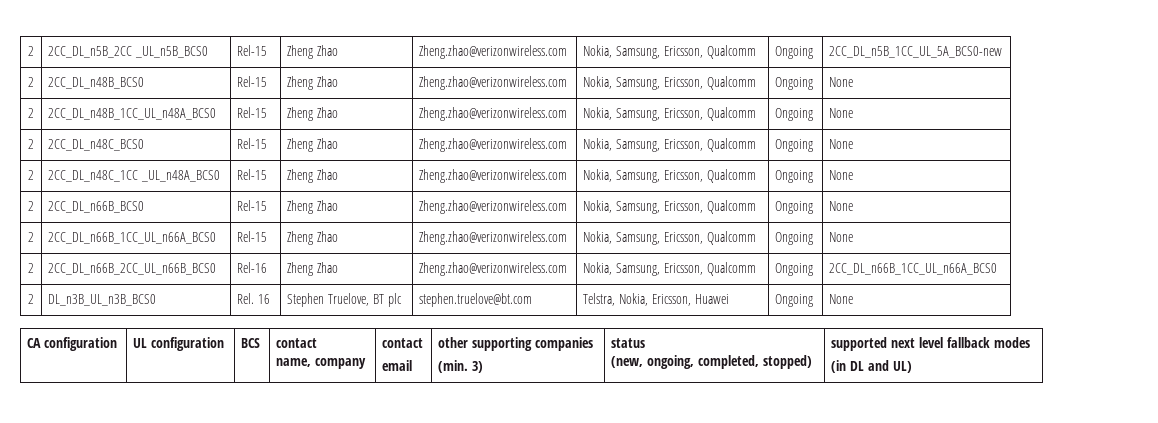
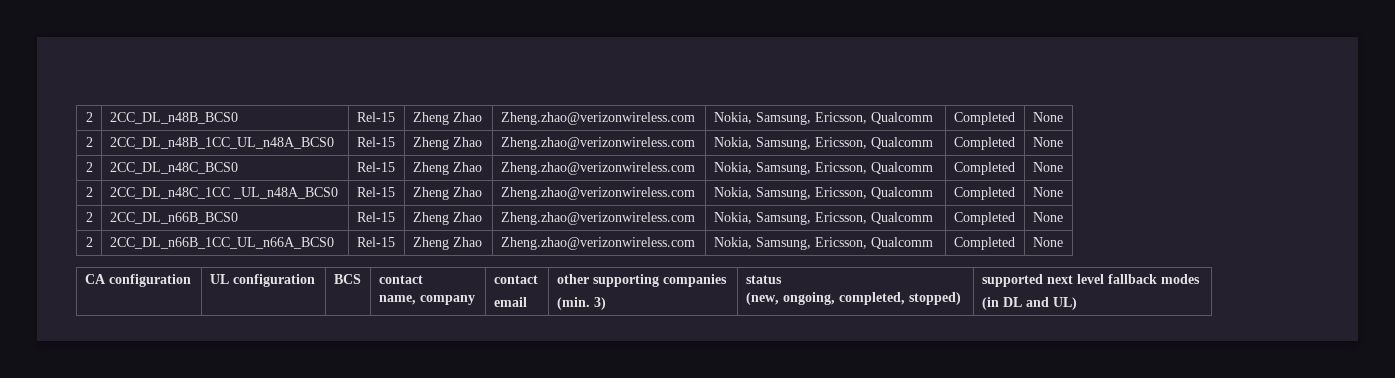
- 2 | 2CC_DL_n5B_2CC _UL_n5B_BCS0 | Rel-15 | Zheng Zhao | Zheng.zhao@verizonwireless.com | Nokia, Samsung, Ericsson, Qualcomm | Ongoing | 2CC_DL_n5B_1CC_UL_5A_BCS0-new
- 2 | 2CC_DL_n48B_BCS0 | Rel-15 | Zheng Zhao | Zheng.zhao@verizonwireless.com | Nokia, Samsung, Ericsson, Qualcomm | Ongoing | None
+ 2 | 2CC_DL_n48B_BCS0 | Rel-15 | Zheng Zhao | Zheng.zhao@verizonwireless.com | Nokia, Samsung, Ericsson, Qualcomm | Completed | None
- 2 | 2CC_DL_n48B_1CC_UL_n48A_BCS0 | Rel-15 | Zheng Zhao | Zheng.zhao@verizonwireless.com | Nokia, Samsung, Ericsson, Qualcomm | Ongoing | None
+ 2 | 2CC_DL_n48B_1CC_UL_n48A_BCS0 | Rel-15 | Zheng Zhao | Zheng.zhao@verizonwireless.com | Nokia, Samsung, Ericsson, Qualcomm | Completed | None
- 2 | 2CC_DL_n48C_BCS0 | Rel-15 | Zheng Zhao | Zheng.zhao@verizonwireless.com | Nokia, Samsung, Ericsson, Qualcomm | Ongoing | None
+ 2 | 2CC_DL_n48C_BCS0 | Rel-15 | Zheng Zhao | Zheng.zhao@verizonwireless.com | Nokia, Samsung, Ericsson, Qualcomm | Completed | None
- 2 | 2CC_DL_n48C_1CC _UL_n48A_BCS0 | Rel-15 | Zheng Zhao | Zheng.zhao@verizonwireless.com | Nokia, Samsung, Ericsson, Qualcomm | Ongoing | None
+ 2 | 2CC_DL_n48C_1CC _UL_n48A_BCS0 | Rel-15 | Zheng Zhao | Zheng.zhao@verizonwireless.com | Nokia, Samsung, Ericsson, Qualcomm | Completed | None
- 2 | 2CC_DL_n66B_BCS0 | Rel-15 | Zheng Zhao | Zheng.zhao@verizonwireless.com | Nokia, Samsung, Ericsson, Qualcomm | Ongoing | None
+ 2 | 2CC_DL_n66B_BCS0 | Rel-15 | Zheng Zhao | Zheng.zhao@verizonwireless.com | Nokia, Samsung, Ericsson, Qualcomm | Completed | None
- 2 | 2CC_DL_n66B_1CC_UL_n66A_BCS0 | Rel-15 | Zheng Zhao | Zheng.zhao@verizonwireless.com | Nokia, Samsung, Ericsson, Qualcomm | Ongoing | None
- 2 | 2CC_DL_n66B_2CC_UL_n66B_BCS0 | Rel-16 | Zheng Zhao | Zheng.zhao@verizonwireless.com | Nokia, Samsung, Ericsson, Qualcomm | Ongoing | 2CC_DL_n66B_1CC_UL_n66A_BCS0
- 2 | DL_n3B_UL_n3B_BCS0 | Rel. 16 | Stephen Truelove, BT plc | stephen.truelove@bt.com | Telstra, Nokia, Ericsson, Huawei | Ongoing | None
+ 2 | 2CC_DL_n66B_1CC_UL_n66A_BCS0 | Rel-15 | Zheng Zhao | Zheng.zhao@verizonwireless.com | Nokia, Samsung, Ericsson, Qualcomm | Completed | None

